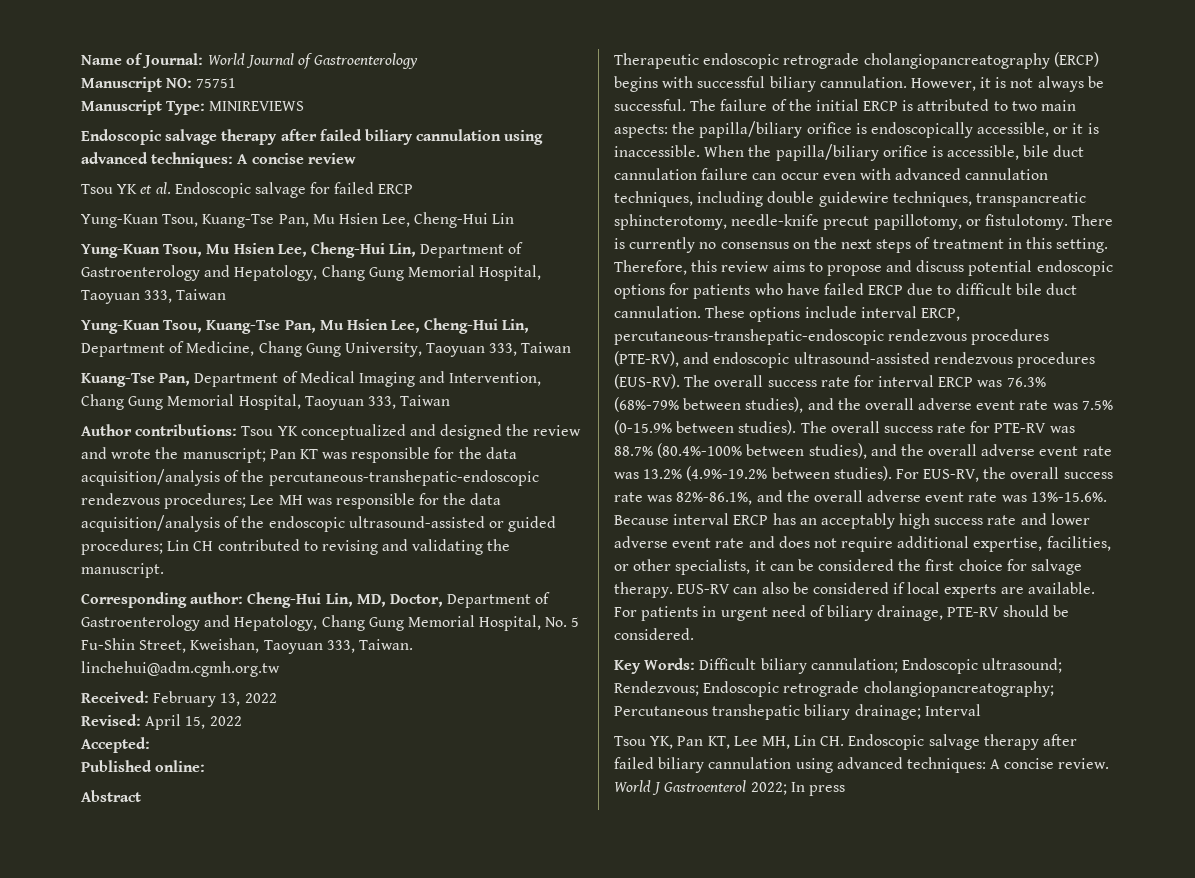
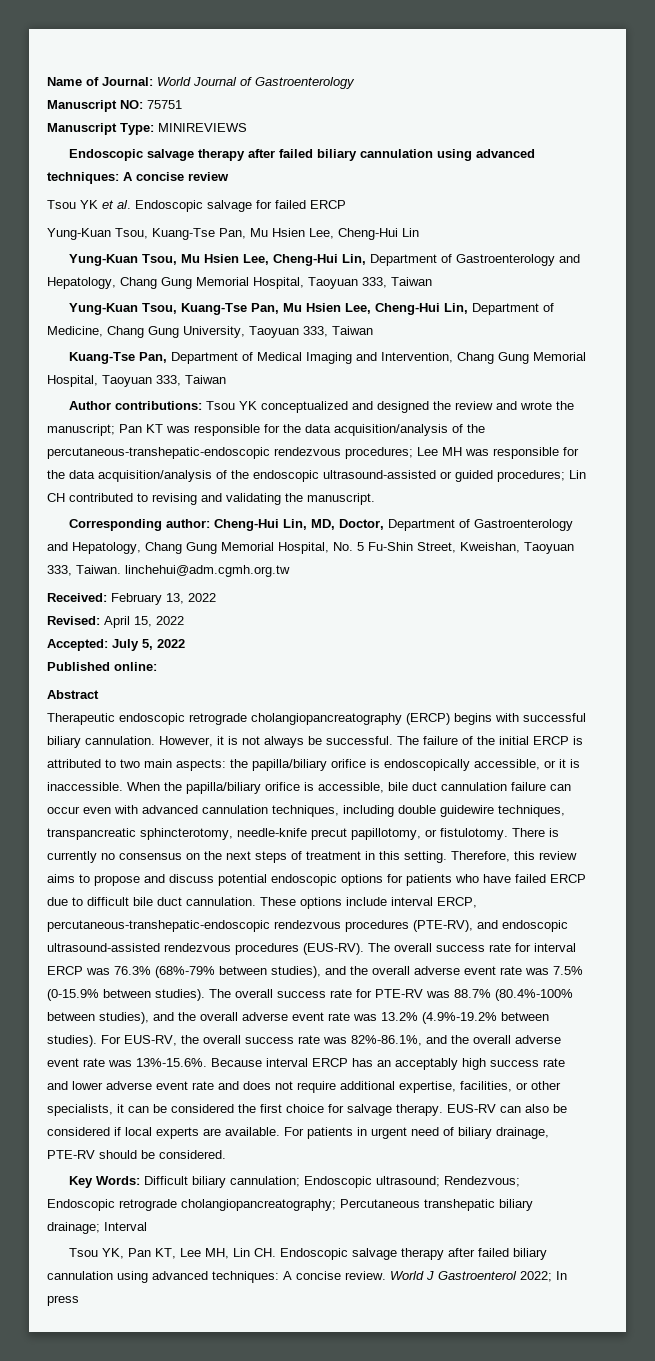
- Accepted:
+ Accepted: July 5, 2022

